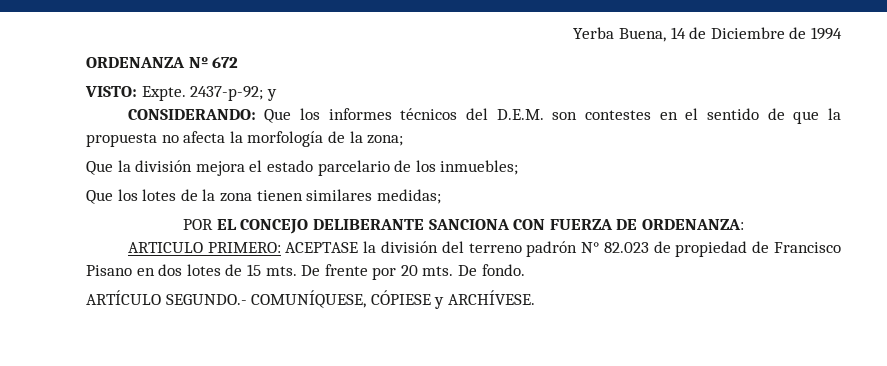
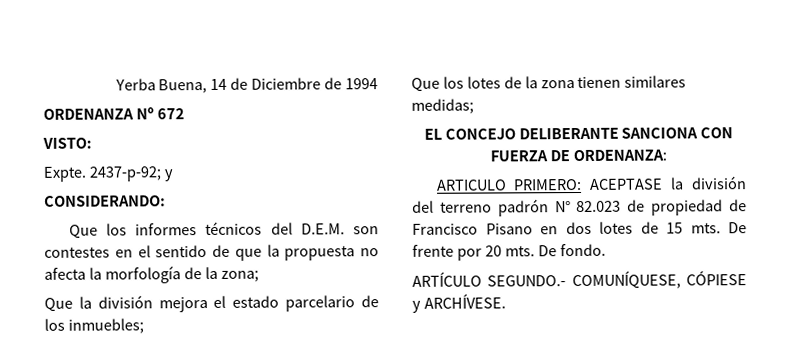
- VISTO: Expte.
+ VISTO:
+ Expte.
- CONSIDERANDO: Que los informes técnicos del D.E.M. son contestes en el sentido de que la propuesta no afecta la morfología de la zona;
+ CONSIDERANDO:
+ Que los informes técnicos del D.E.M. son contestes en el sentido de que la propuesta no afecta la morfología de la zona;
- POR EL CONCEJO DELIBERANTE SANCIONA CON FUERZA DE ORDENANZA:
+ EL CONCEJO DELIBERANTE SANCIONA CON FUERZA DE ORDENANZA:

